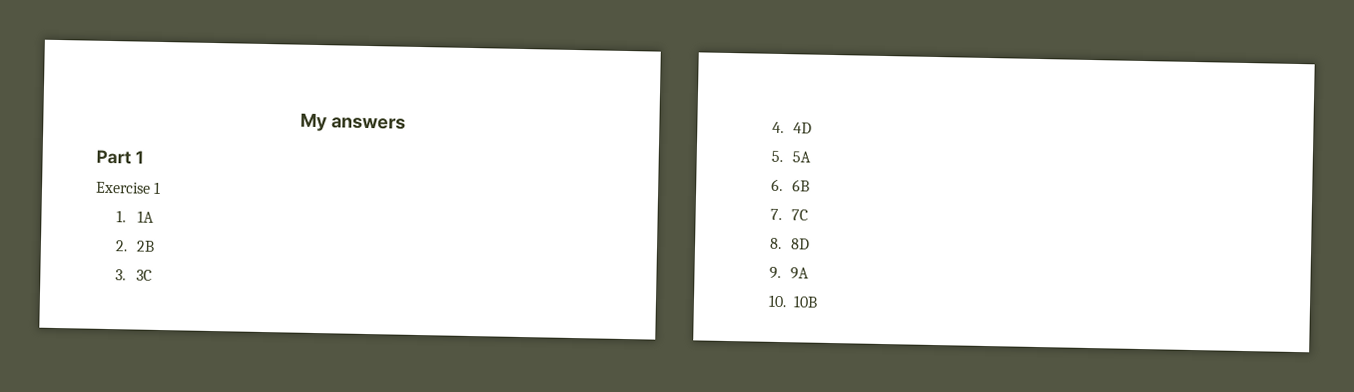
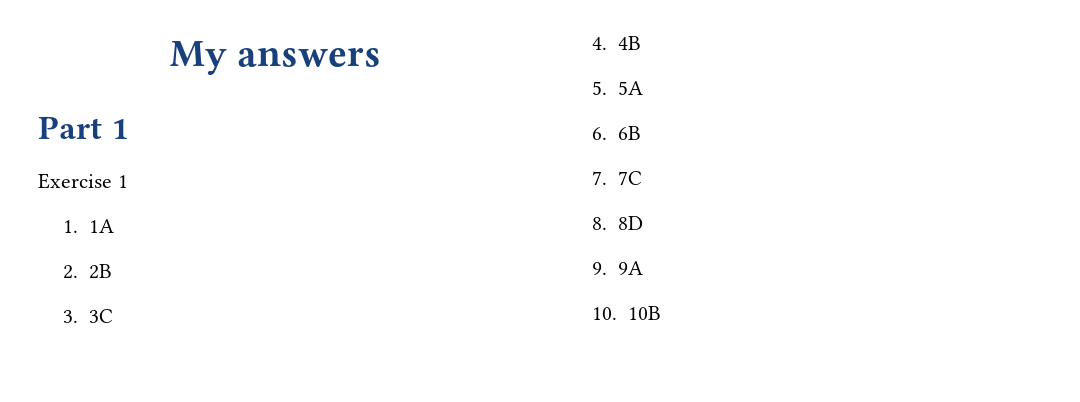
- 4. 4D
+ 4. 4B

